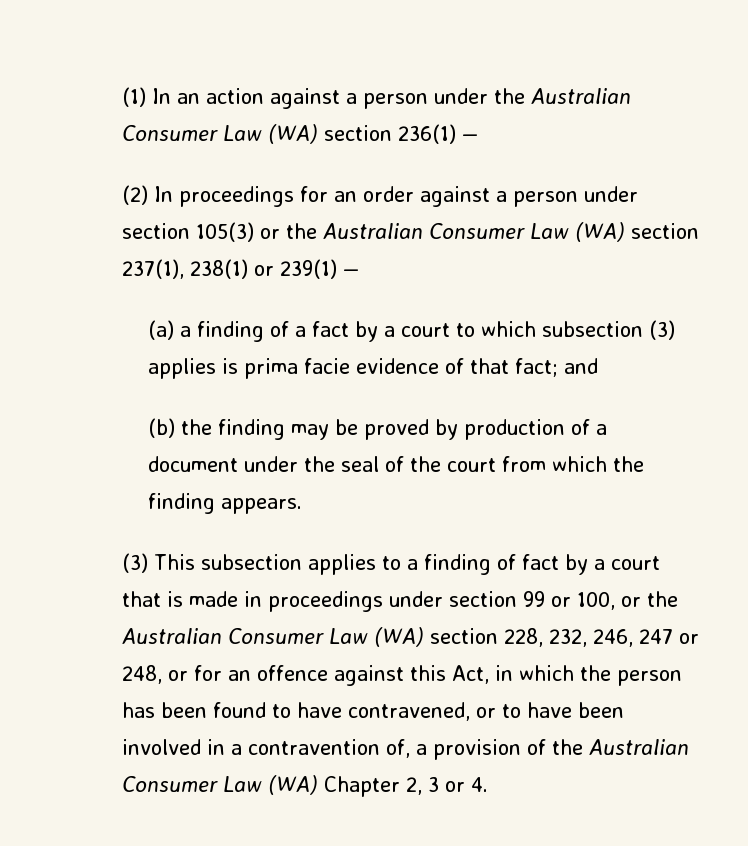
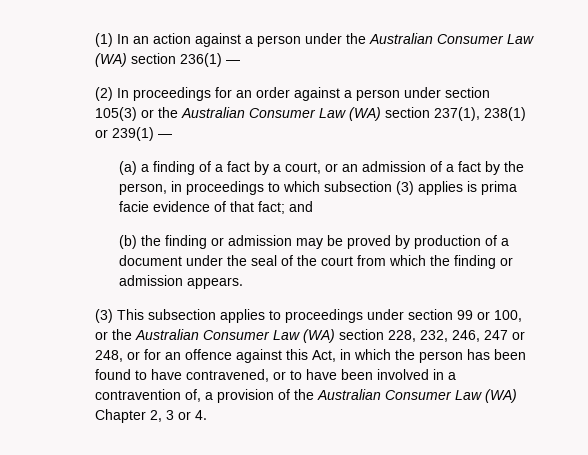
- (a) a finding of a fact by a court to which subsection (3) applies is prima facie evidence of that fact; and
+ (a) a finding of a fact by a court, or an admission of a fact by the person, in proceedings to which subsection (3) applies is prima facie evidence of that fact; and
- (b) the finding may be proved by production of a document under the seal of the court from which the finding appears.
+ (b) the finding or admission may be proved by production of a document under the seal of the court from which the finding or admission appears.
- (3) This subsection applies to a finding of fact by a court that is made in proceedings under section 99 or 100, or the Australian Consumer Law (WA) section 228, 232, 246, 247 or 248, or for an offence against this Act, in which the person has been found to have contravened, or to have been involved in a contravention of, a provision of the Australian Consumer Law (WA) Chapter 2, 3 or 4.
+ (3) This subsection applies to proceedings under section 99 or 100, or the Australian Consumer Law (WA) section 228, 232, 246, 247 or 248, or for an offence against this Act, in which the person has been found to have contravened, or to have been involved in a contravention of, a provision of the Australian Consumer Law (WA) Chapter 2, 3 or 4.

